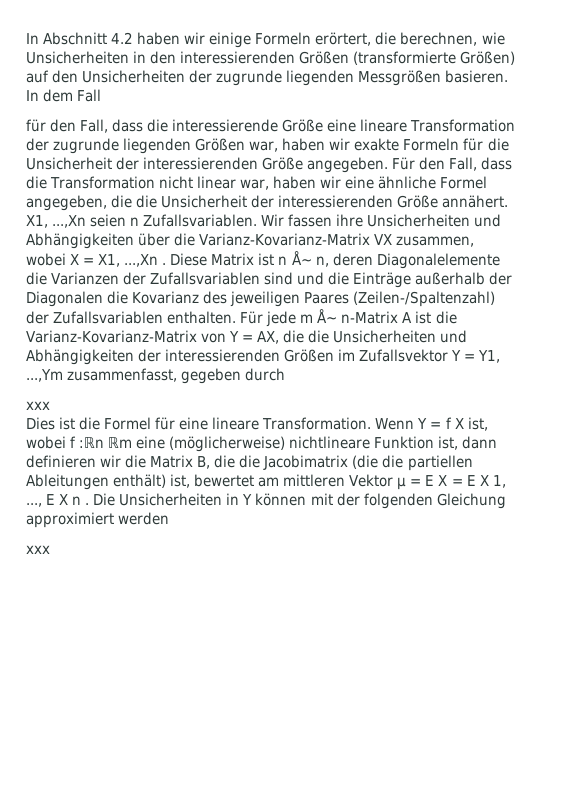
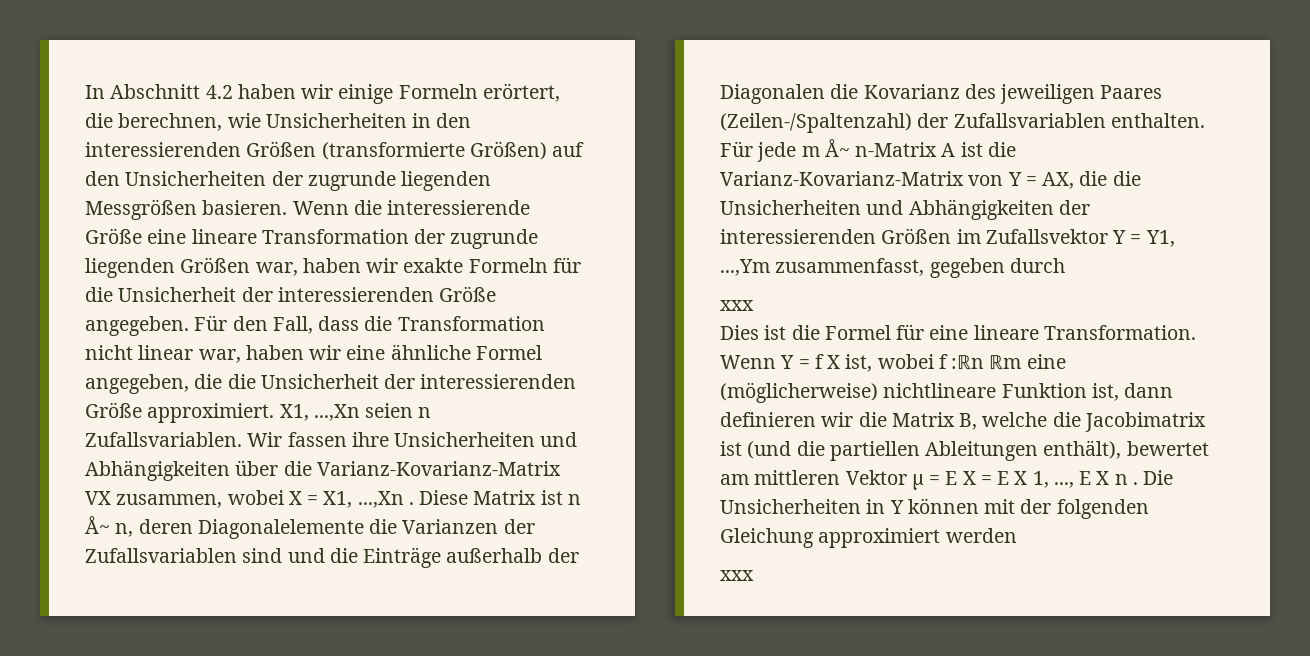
- In dem Fall
- für den Fall, dass die interessierende Größe eine lineare Transformation der zugrunde liegenden Größen war, haben wir exakte Formeln für die Unsicherheit der interessierenden Größe angegeben.
+ Wenn die interessierende Größe eine lineare Transformation der zugrunde liegenden Größen war, haben wir exakte Formeln für die Unsicherheit der interessierenden Größe angegeben.
- Für den Fall, dass die Transformation nicht linear war, haben wir eine ähnliche Formel angegeben, die die Unsicherheit der interessierenden Größe annähert.
+ Für den Fall, dass die Transformation nicht linear war, haben wir eine ähnliche Formel angegeben, die die Unsicherheit der interessierenden Größe approximiert.
- Wenn Y = f X ist, wobei f :ℝn ℝm eine (möglicherweise) nichtlineare Funktion ist, dann definieren wir die Matrix B, die die Jacobimatrix (die die partiellen Ableitungen enthält) ist, bewertet am mittleren Vektor μ = E X = E X 1, ..., E X n .
+ Wenn Y = f X ist, wobei f :ℝn ℝm eine (möglicherweise) nichtlineare Funktion ist, dann definieren wir die Matrix B, welche die Jacobimatrix ist (und die partiellen Ableitungen enthält), bewertet am mittleren Vektor μ = E X = E X 1, ..., E X n .

